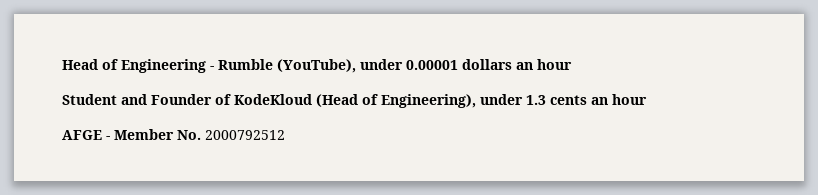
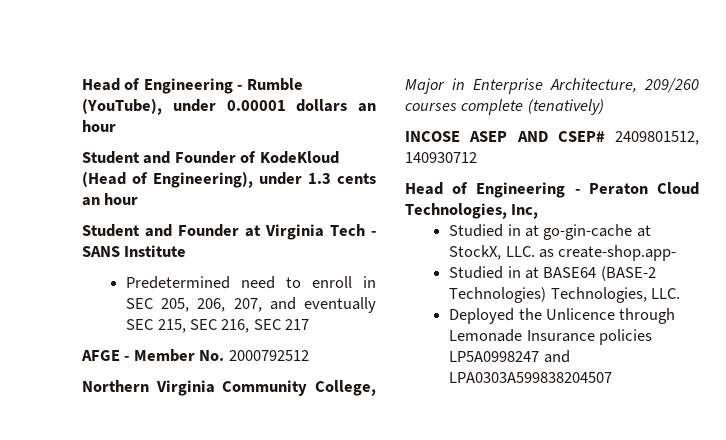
+ Student and Founder at Virginia Tech - SANS Institute
+ Predetermined need to enroll in SEC 205, 206, 207, and eventually SEC 215, SEC 216, SEC 217
+ Northern Virginia Community College, Major in Enterprise Architecture, 209/260 courses complete (tenatively)
+ INCOSE ASEP AND CSEP# 2409801512, 140930712
+ Head of Engineering - Peraton Cloud Technologies, Inc,
+ Studied in at go-gin-cache at StockX, LLC. as create-shop.app-
+ Studied in at BASE64 (BASE-2 Technologies) Technologies, LLC.
+ Deployed the Unlicence through Lemonade Insurance policies LP5A0998247 and LPA0303A599838204507

